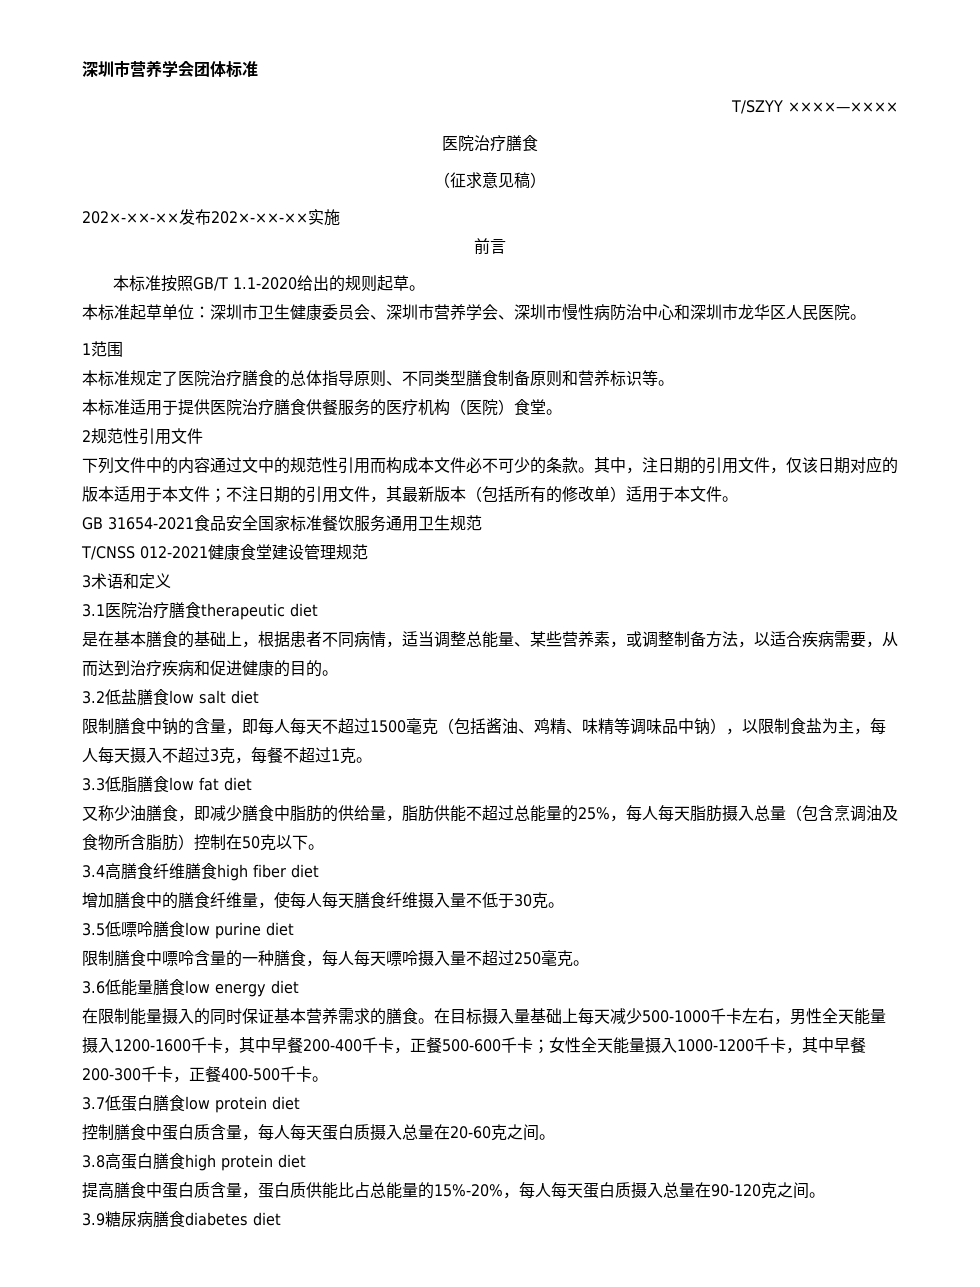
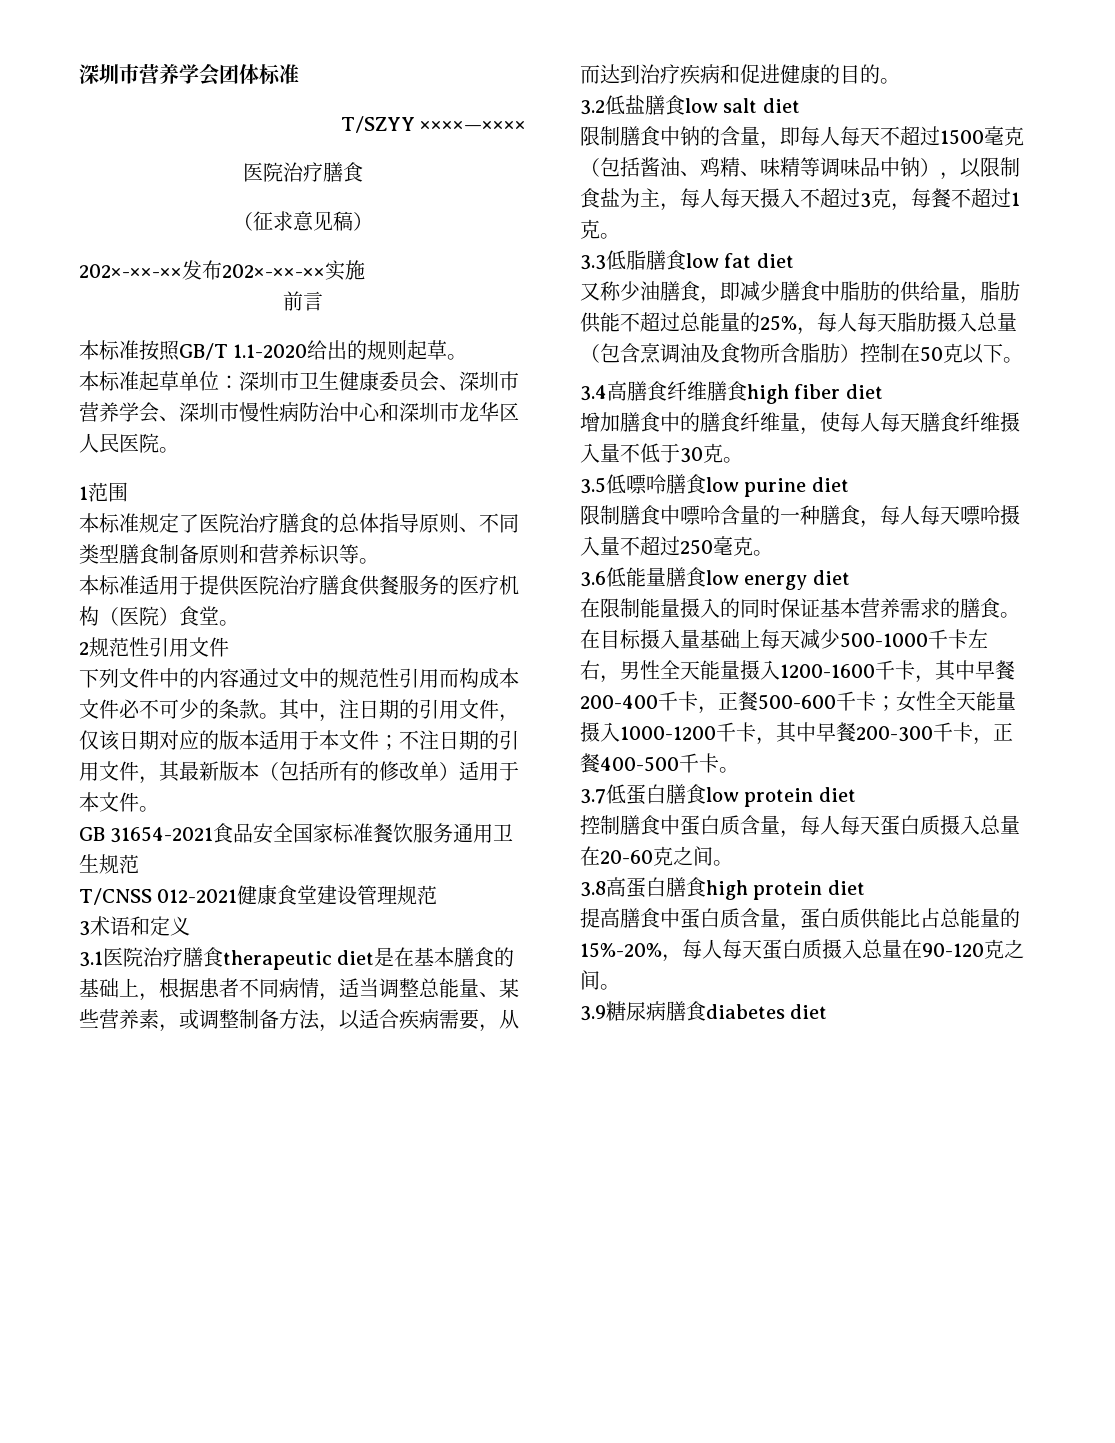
- 3.1医院治疗膳食therapeutic diet
- 是在基本膳食的基础上，根据患者不同病情，适当调整总能量、某些营养素，或调整制备方法，以适合疾病需要，从而达到治疗疾病和促进健康的目的。
+ 3.1医院治疗膳食therapeutic diet是在基本膳食的基础上，根据患者不同病情，适当调整总能量、某些营养素，或调整制备方法，以适合疾病需要，从而达到治疗疾病和促进健康的目的。

